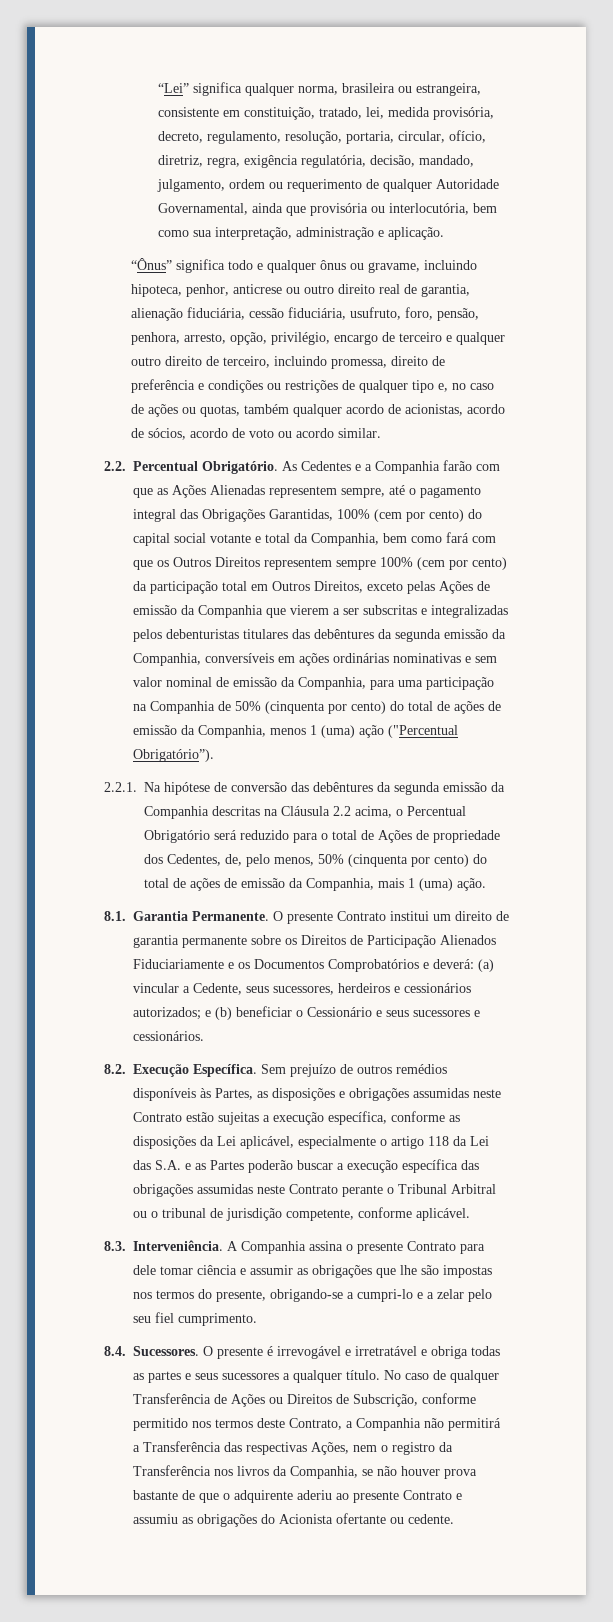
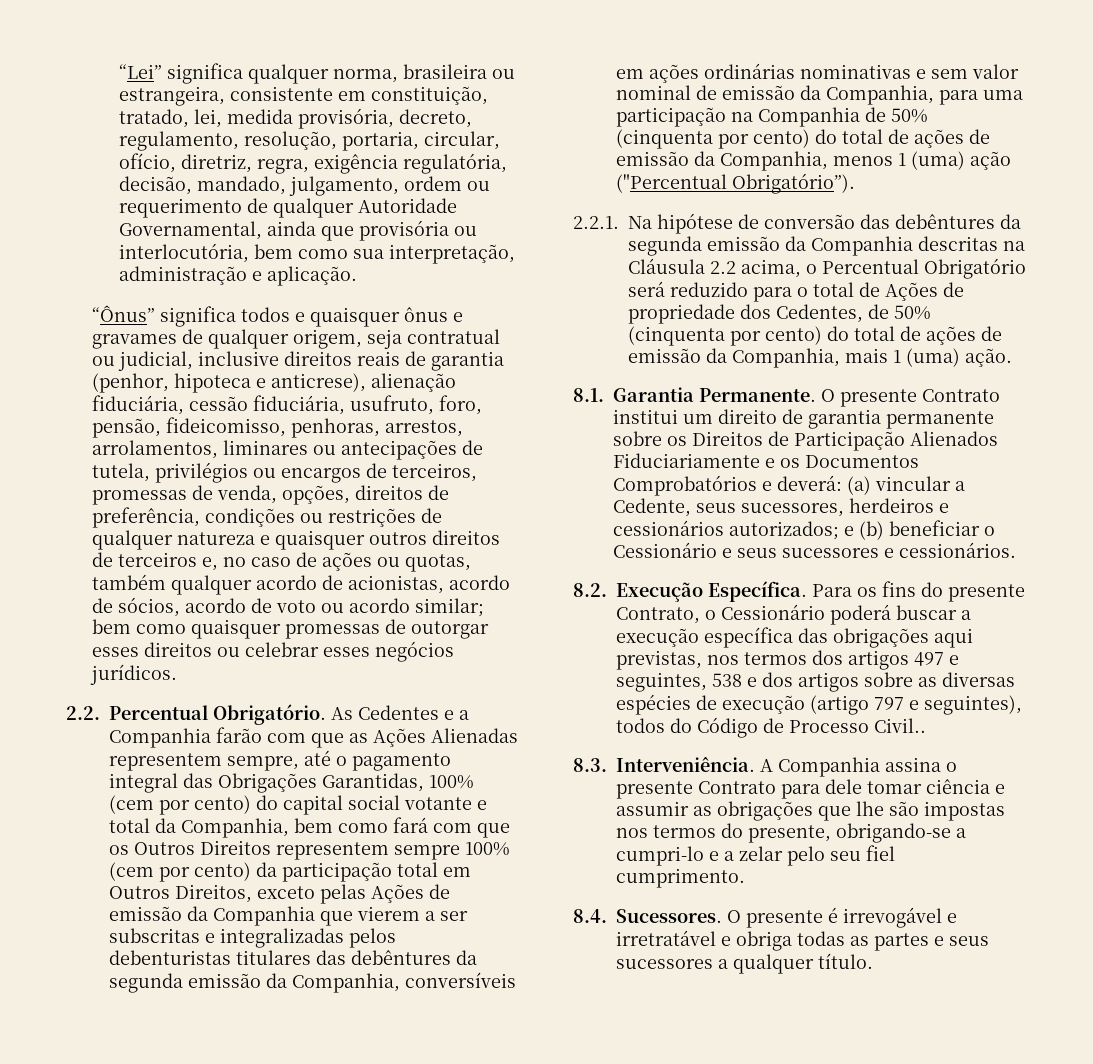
- “Ônus” significa todo e qualquer ônus ou gravame, incluindo hipoteca, penhor, anticrese ou outro direito real de garantia, alienação fiduciária, cessão fiduciária, usufruto, foro, pensão, penhora, arresto, opção, privilégio, encargo de terceiro e qualquer outro direito de terceiro, incluindo promessa, direito de preferência e condições ou restrições de qualquer tipo e, no caso de ações ou quotas, também qualquer acordo de acionistas, acordo de sócios, acordo de voto ou acordo similar.
+ “Ônus” significa todos e quaisquer ônus e gravames de qualquer origem, seja contratual ou judicial, inclusive direitos reais de garantia (penhor, hipoteca e anticrese), alienação fiduciária, cessão fiduciária, usufruto, foro, pensão, fideicomisso, penhoras, arrestos, arrolamentos, liminares ou antecipações de tutela, privilégios ou encargos de terceiros, promessas de venda, opções, direitos de preferência, condições ou restrições de qualquer natureza e quaisquer outros direitos de terceiros e, no caso de ações ou quotas, também qualquer acordo de acionistas, acordo de sócios, acordo de voto ou acordo similar; bem como quaisquer promessas de outorgar esses direitos ou celebrar esses negócios jurídicos.
- 2.2.1. Na hipótese de conversão das debêntures da segunda emissão da Companhia descritas na Cláusula 2.2 acima, o Percentual Obrigatório será reduzido para o total de Ações de propriedade dos Cedentes, de, pelo menos, 50% (cinquenta por cento) do total de ações de emissão da Companhia, mais 1 (uma) ação.
+ 2.2.1. Na hipótese de conversão das debêntures da segunda emissão da Companhia descritas na Cláusula 2.2 acima, o Percentual Obrigatório será reduzido para o total de Ações de propriedade dos Cedentes, de 50% (cinquenta por cento) do total de ações de emissão da Companhia, mais 1 (uma) ação.
- Sem prejuízo de outros remédios disponíveis às Partes, as disposições e obrigações assumidas neste Contrato estão sujeitas a execução específica, conforme as disposições da Lei aplicável, especialmente o artigo 118 da Lei das S.A. e as Partes poderão buscar a execução específica das obrigações assumidas neste Contrato perante o Tribunal Arbitral ou o tribunal de jurisdição competente, conforme aplicável.
+ Para os fins do presente Contrato, o Cessionário poderá buscar a execução específica das obrigações aqui previstas, nos termos dos artigos 497 e seguintes, 538 e dos artigos sobre as diversas espécies de execução (artigo 797 e seguintes), todos do Código de Processo Civil..
- No caso de qualquer Transferência de Ações ou Direitos de Subscrição, conforme permitido nos termos deste Contrato, a Companhia não permitirá a Transferência das respectivas Ações, nem o registro da Transferência nos livros da Companhia, se não houver prova bastante de que o adquirente aderiu ao presente Contrato e assumiu as obrigações do Acionista ofertante ou cedente.

